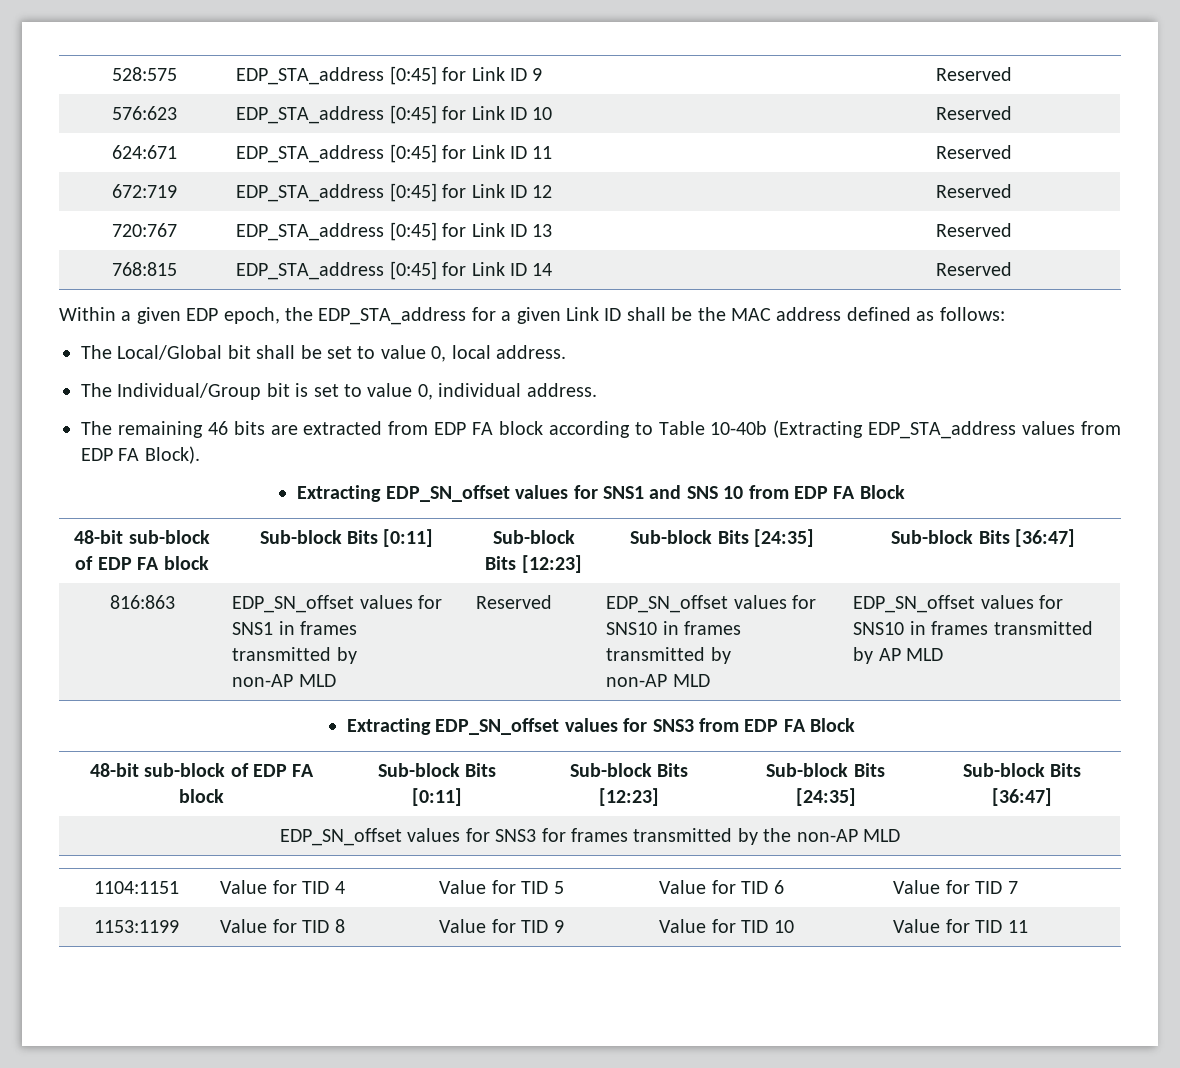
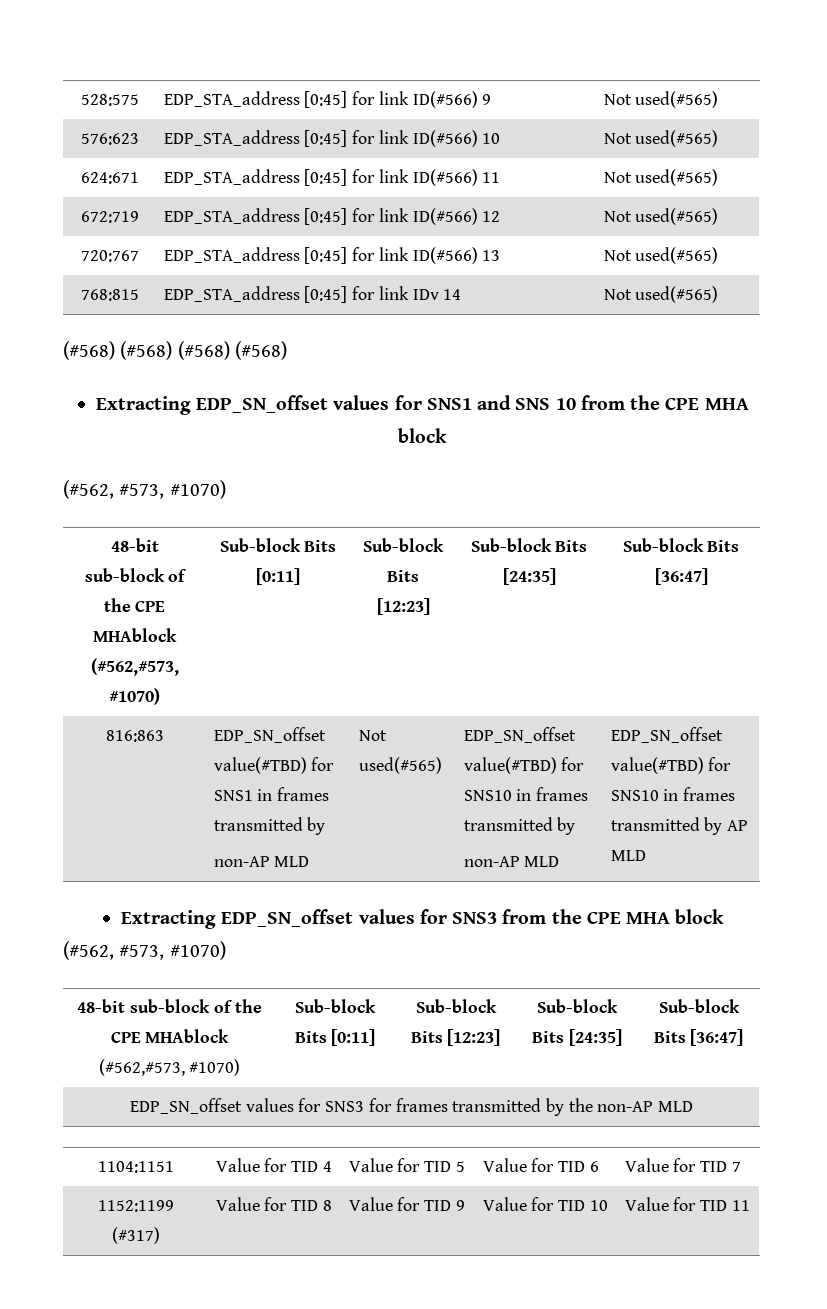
- 528:575 | EDP_STA_address [0:45] for Link ID 9 | Reserved
+ 528:575 | EDP_STA_address [0:45] for link ID(#566) 9 | Not used(#565)
- 576:623 | EDP_STA_address [0:45] for Link ID 10 | Reserved
+ 576:623 | EDP_STA_address [0:45] for link ID(#566) 10 | Not used(#565)
- 624:671 | EDP_STA_address [0:45] for Link ID 11 | Reserved
+ 624:671 | EDP_STA_address [0:45] for link ID(#566) 11 | Not used(#565)
- 672:719 | EDP_STA_address [0:45] for Link ID 12 | Reserved
+ 672:719 | EDP_STA_address [0:45] for link ID(#566) 12 | Not used(#565)
- 720:767 | EDP_STA_address [0:45] for Link ID 13 | Reserved
+ 720:767 | EDP_STA_address [0:45] for link ID(#566) 13 | Not used(#565)
- 768:815 | EDP_STA_address [0:45] for Link ID 14 | Reserved
- Within a given EDP epoch, the EDP_STA_address for a given Link ID shall be the MAC address defined as follows:
- The Local/Global bit shall be set to value 0, local address.
- The Individual/Group bit is set to value 0, individual address.
- The remaining 46 bits are extracted from EDP FA block according to Table 10-40b (Extracting EDP_STA_address values from EDP FA Block).
+ 768:815 | EDP_STA_address [0:45] for link IDv 14 | Not used(#565)
+ (#568) (#568) (#568) (#568)
- Extracting EDP_SN_offset values for SNS1 and SNS 10 from EDP FA Block
- 48-bit sub-block of EDP FA block | Sub-block Bits [0:11] | Sub-block Bits [12:23] | Sub-block Bits [24:35] | Sub-block Bits [36:47]
+ Extracting EDP_SN_offset values for SNS1 and SNS 10 from the CPE MHA block
+ (#562, #573, #1070)
+ 48-bit sub-block of the CPE MHAblock (#562,#573, #1070) | Sub-block Bits [0:11] | Sub-block Bits [12:23] | Sub-block Bits [24:35] | Sub-block Bits [36:47]
- 816:863 | EDP_SN_offset values for SNS1 in frames transmitted by
- non-AP MLD | Reserved | EDP_SN_offset values for SNS10 in frames transmitted by
- non-AP MLD | EDP_SN_offset values for SNS10 in frames transmitted by AP MLD
+ 816:863 | EDP_SN_offset value(#TBD) for SNS1 in frames transmitted by
+ non-AP MLD | Not used(#565) | EDP_SN_offset value(#TBD) for SNS10 in frames transmitted by
+ non-AP MLD | EDP_SN_offset value(#TBD) for SNS10 in frames transmitted by AP MLD
- Extracting EDP_SN_offset values for SNS3 from EDP FA Block
- 48-bit sub-block of EDP FA block | Sub-block Bits [0:11] | Sub-block Bits [12:23] | Sub-block Bits [24:35] | Sub-block Bits [36:47]
+ Extracting EDP_SN_offset values for SNS3 from the CPE MHA block
+ (#562, #573, #1070)
+ 48-bit sub-block of the CPE MHAblock (#562,#573, #1070) | Sub-block Bits [0:11] | Sub-block Bits [12:23] | Sub-block Bits [24:35] | Sub-block Bits [36:47]
- 1153:1199 | Value for TID 8 | Value for TID 9 | Value for TID 10 | Value for TID 11
+ 1152:1199 (#317) | Value for TID 8 | Value for TID 9 | Value for TID 10 | Value for TID 11

